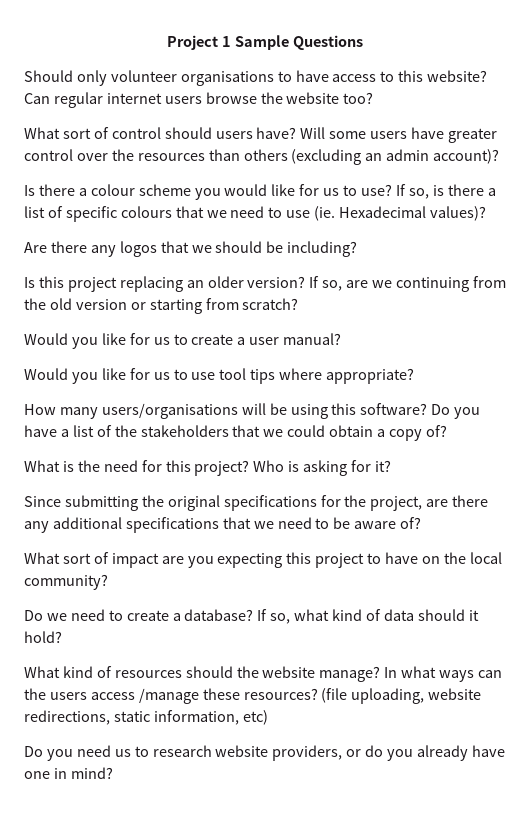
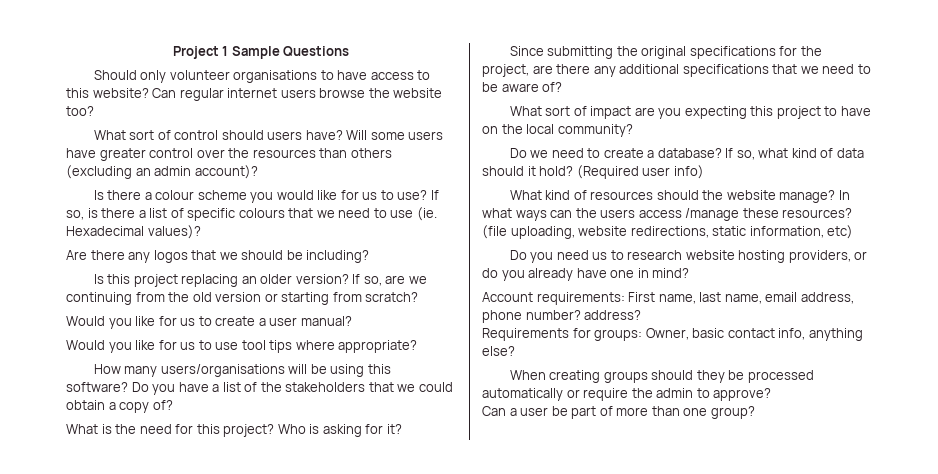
+ (Required user info)
- Do you need us to research website providers, or do you already have one in mind?
+ Do you need us to research website hosting providers, or do you already have one in mind?
+ Account requirements: First name, last name, email address, phone number? address?
+ Requirements for groups: Owner, basic contact info, anything else?
+ When creating groups should they be processed automatically or require the admin to approve?
+ Can a user be part of more than one group?

